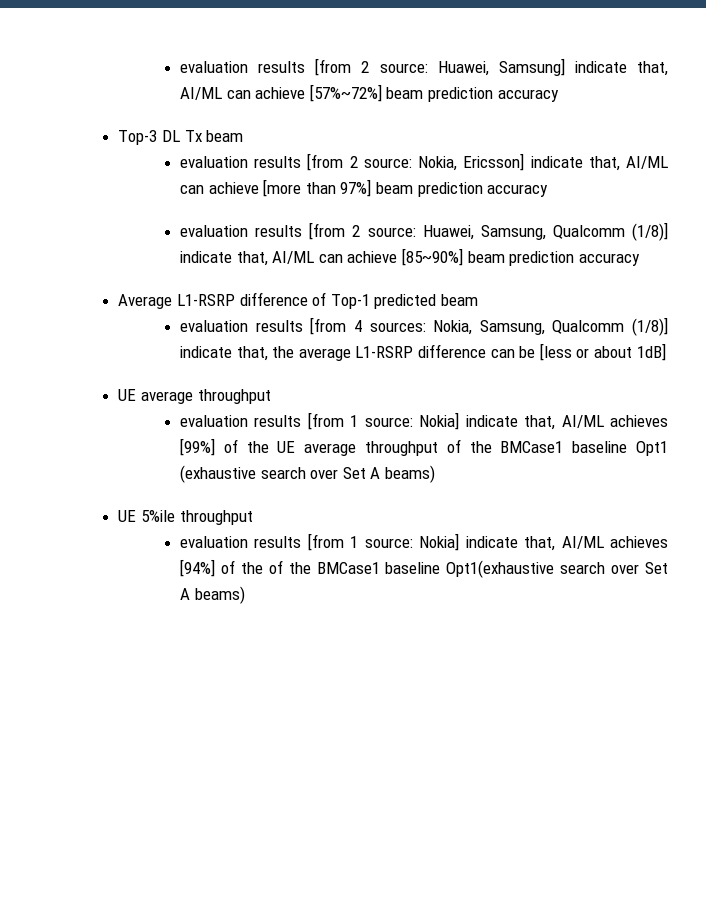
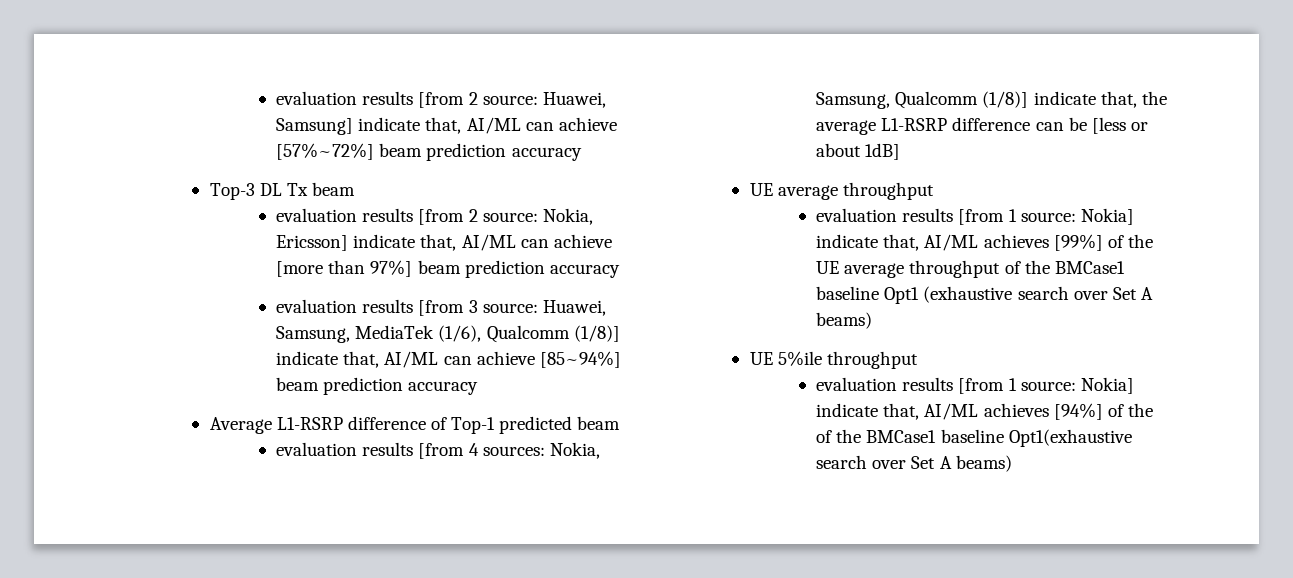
- evaluation results [from 2 source: Huawei, Samsung, Qualcomm (1/8)] indicate that, AI/ML can achieve [85~90%] beam prediction accuracy
+ evaluation results [from 3 source: Huawei, Samsung, MediaTek (1/6), Qualcomm (1/8)] indicate that, AI/ML can achieve [85~94%] beam prediction accuracy

